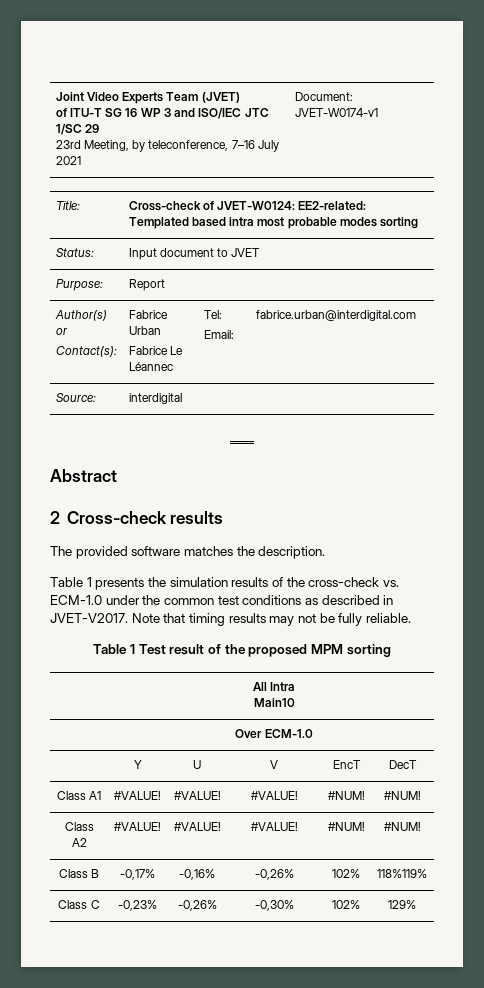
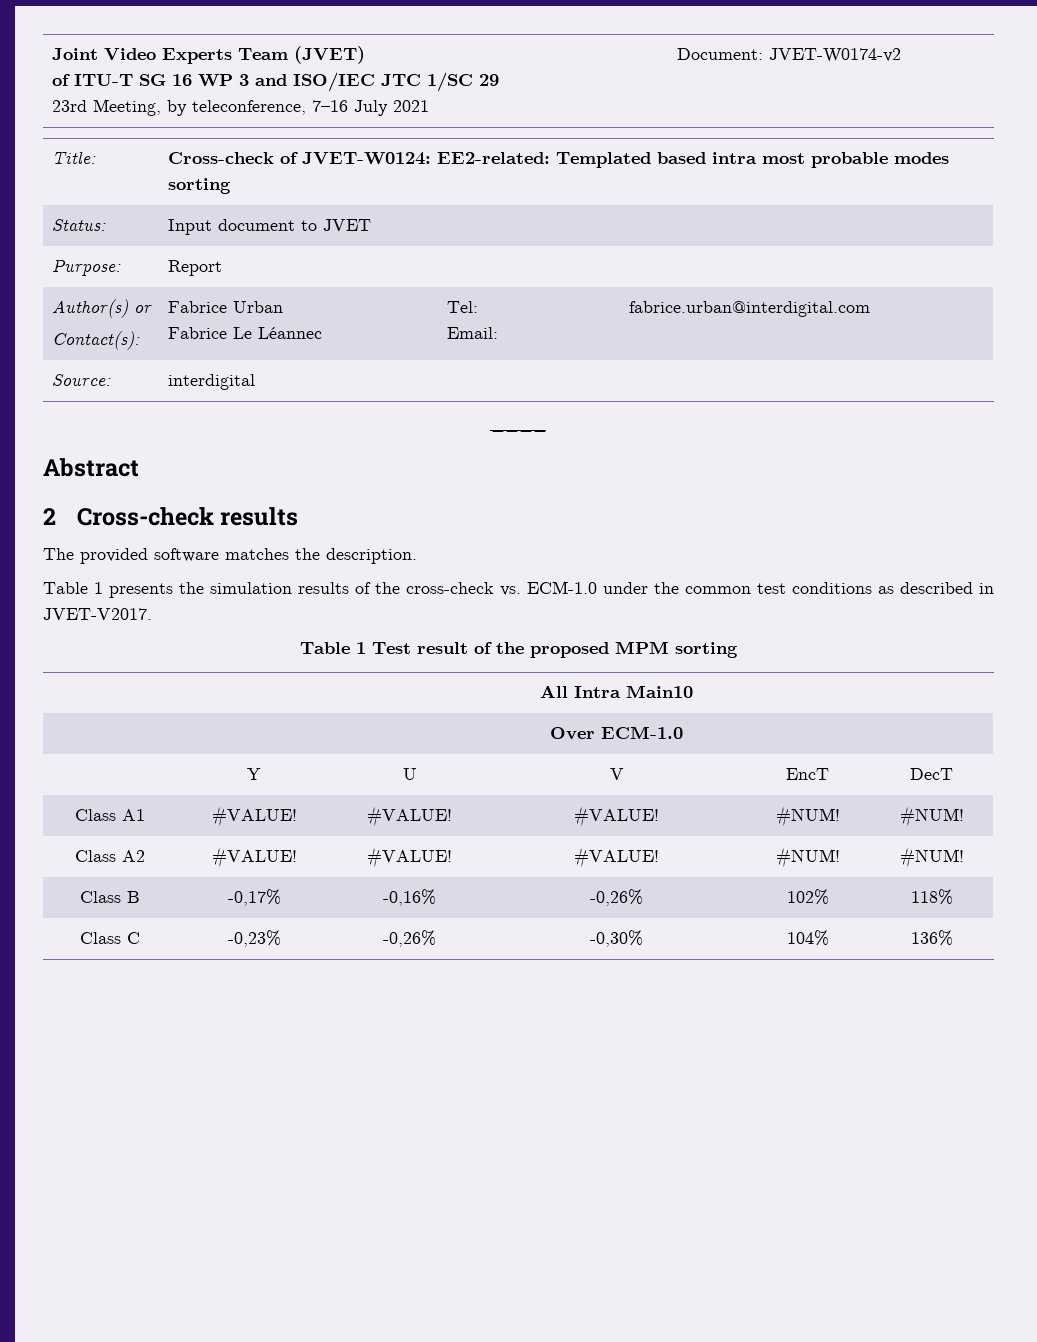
  Joint Video Experts Team (JVET)
  of ITU-T SG 16 WP 3 and ISO/IEC JTC 1/SC 29
- 23rd Meeting, by teleconference, 7–16 July 2021 | Document: JVET-W0174-v1
+ 23rd Meeting, by teleconference, 7–16 July 2021 | Document: JVET-W0174-v2
- Note that timing results may not be fully reliable.
- Class B | -0,17% | -0,16% | -0,26% | 102% | 118%119%
+ Class B | -0,17% | -0,16% | -0,26% | 102% | 118%
- Class C | -0,23% | -0,26% | -0,30% | 102% | 129%
+ Class C | -0,23% | -0,26% | -0,30% | 104% | 136%

